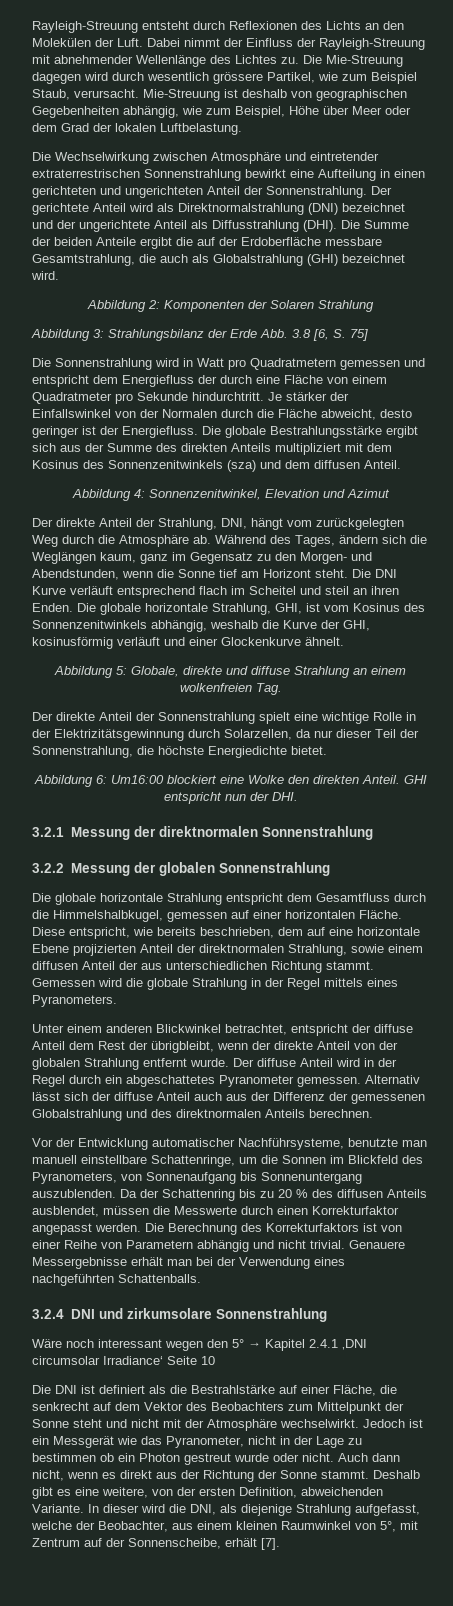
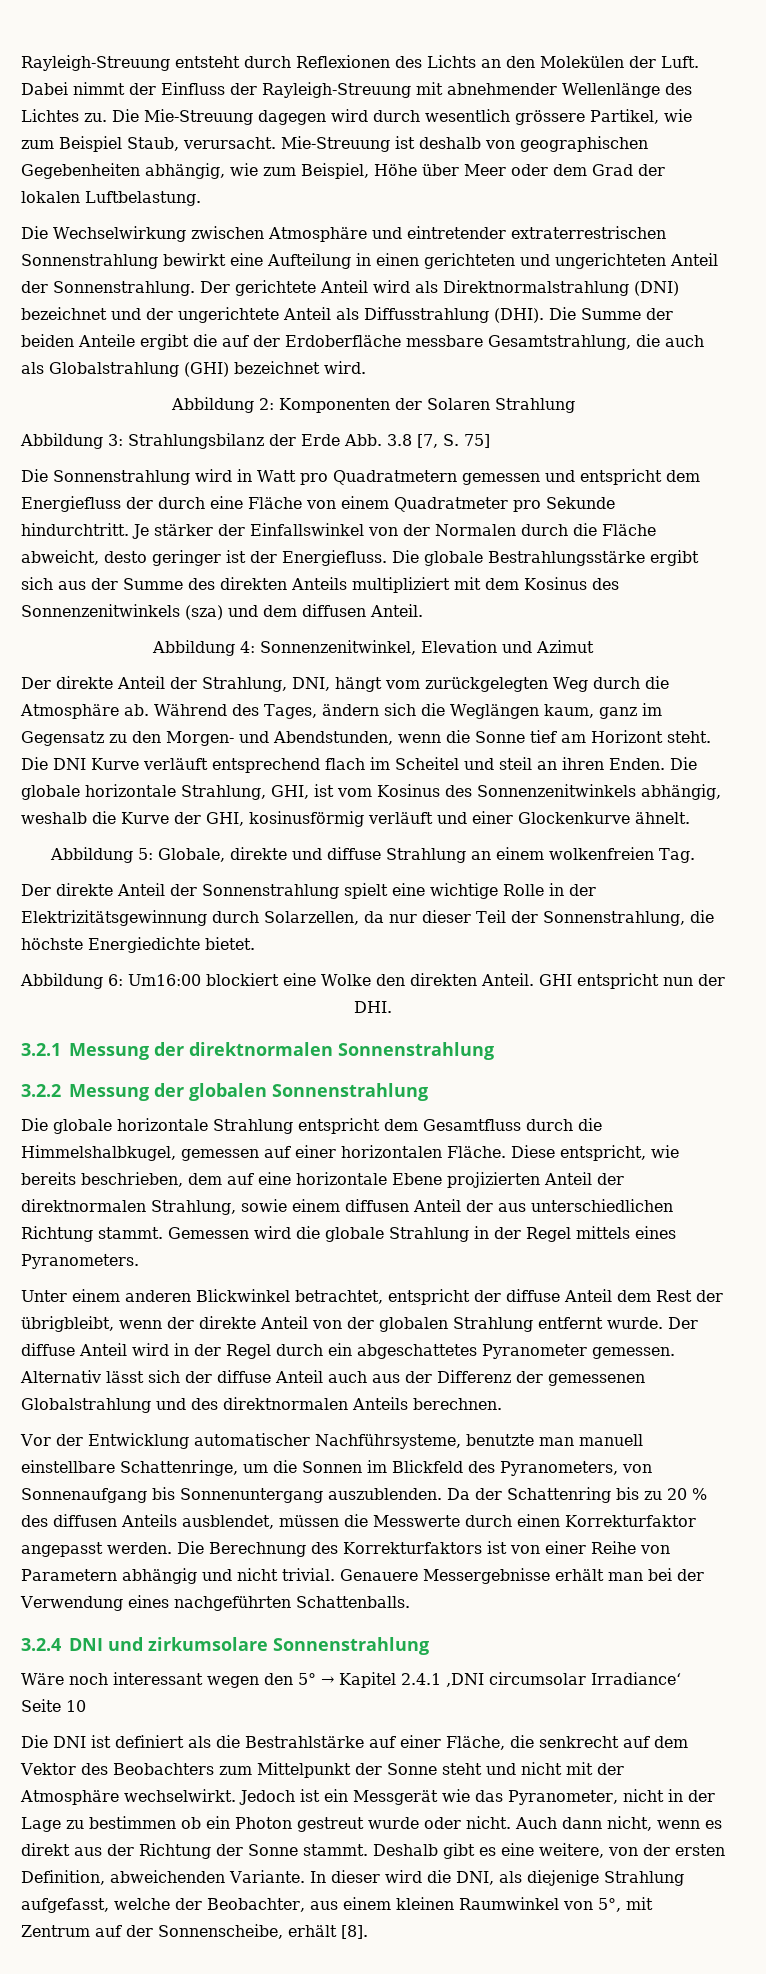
- Abbildung 3: Strahlungsbilanz der Erde Abb. 3.8 [6, S. 75]
+ Abbildung 3: Strahlungsbilanz der Erde Abb. 3.8 [7, S. 75]
- In dieser wird die DNI, als diejenige Strahlung aufgefasst, welche der Beobachter, aus einem kleinen Raumwinkel von 5°, mit Zentrum auf der Sonnenscheibe, erhält [7].
+ In dieser wird die DNI, als diejenige Strahlung aufgefasst, welche der Beobachter, aus einem kleinen Raumwinkel von 5°, mit Zentrum auf der Sonnenscheibe, erhält [8].

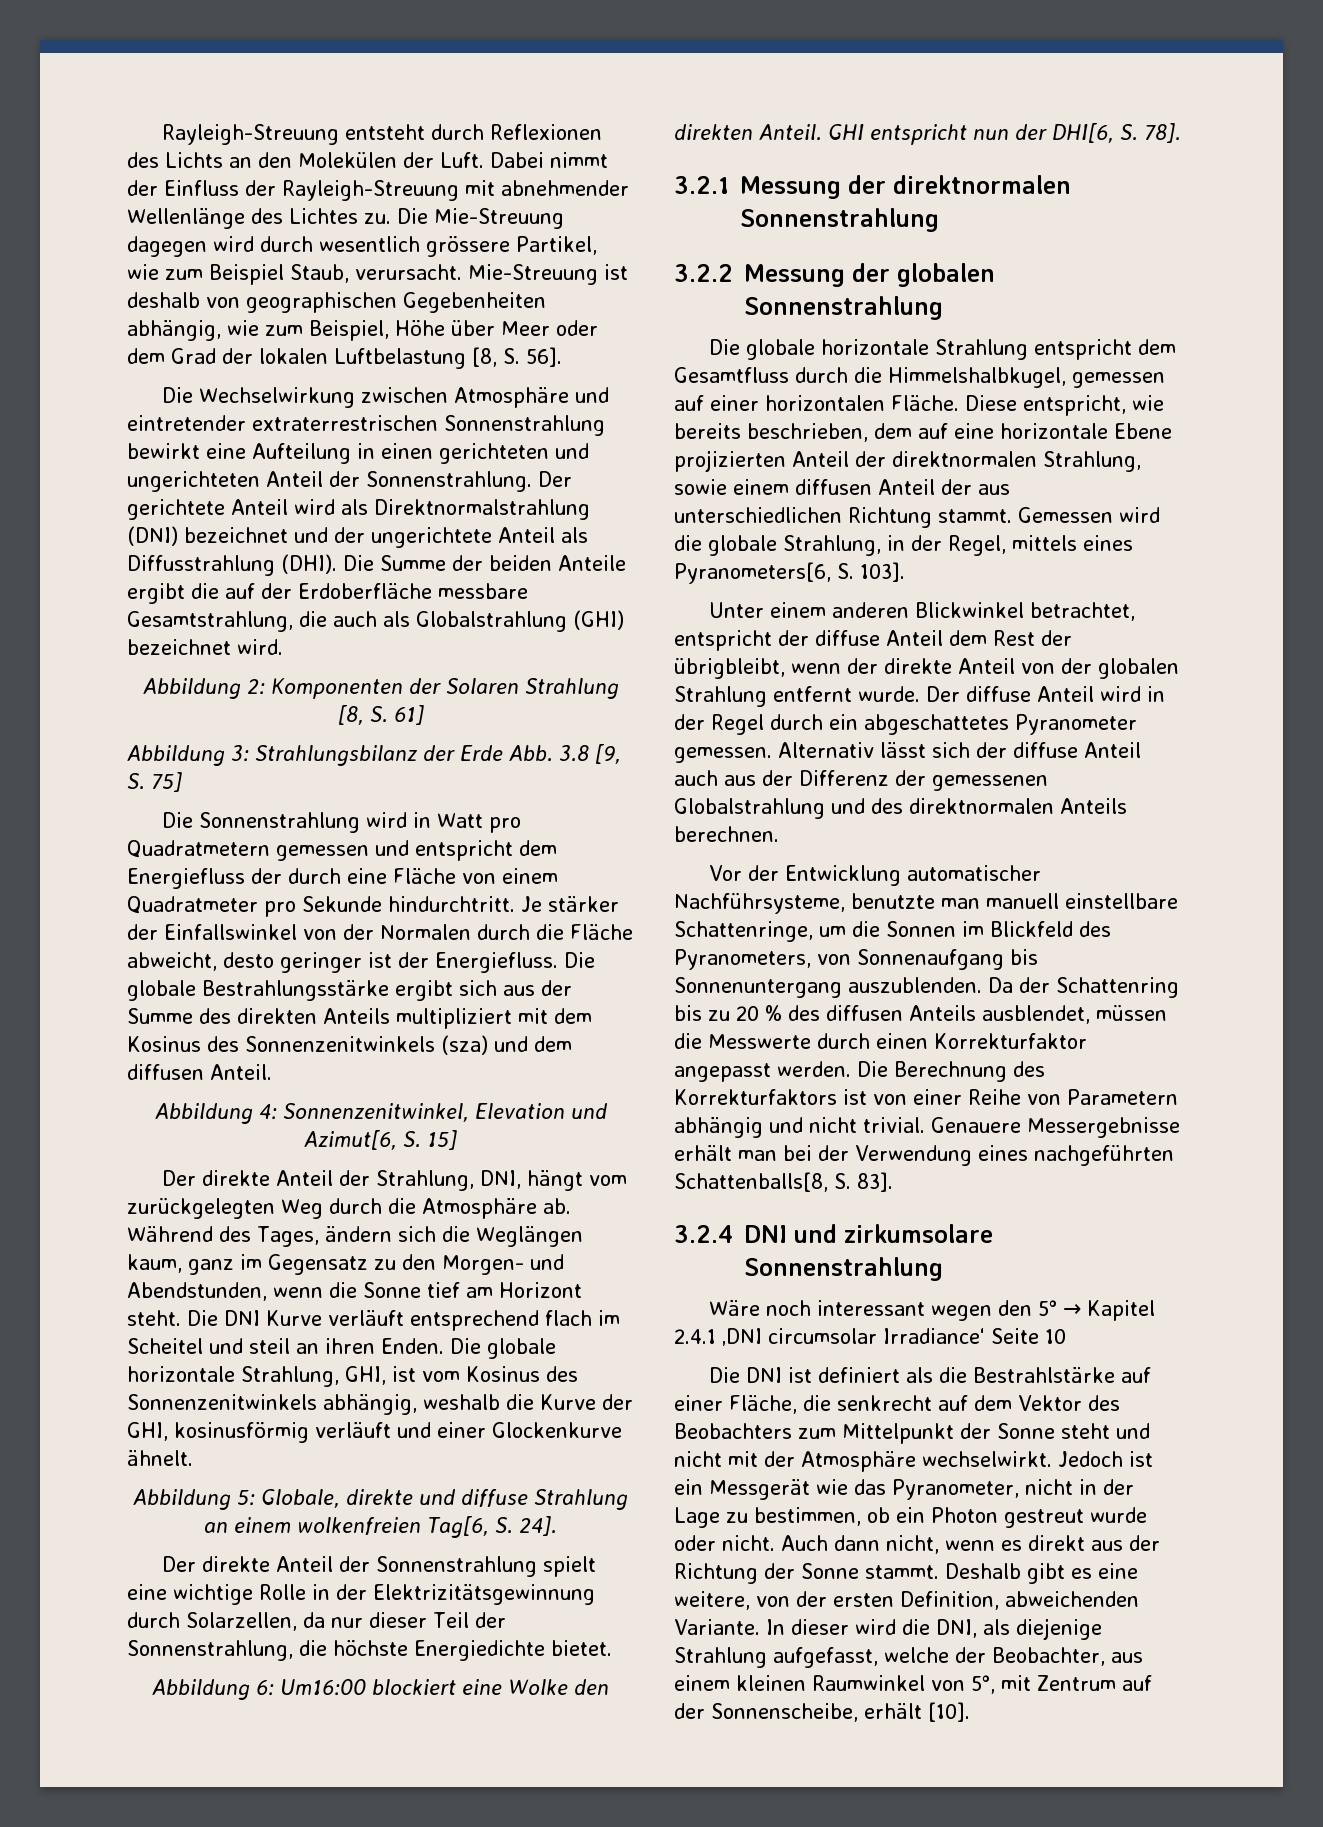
- Mie-Streuung ist deshalb von geographischen Gegebenheiten abhängig, wie zum Beispiel, Höhe über Meer oder dem Grad der lokalen Luftbelastung.
+ Mie-Streuung ist deshalb von geographischen Gegebenheiten abhängig, wie zum Beispiel, Höhe über Meer oder dem Grad der lokalen Luftbelastung [8, S. 56].
- Abbildung 2: Komponenten der Solaren Strahlung
+ Abbildung 2: Komponenten der Solaren Strahlung [8, S. 61]
- Abbildung 3: Strahlungsbilanz der Erde Abb. 3.8 [7, S. 75]
+ Abbildung 3: Strahlungsbilanz der Erde Abb. 3.8 [9, S. 75]
- Abbildung 4: Sonnenzenitwinkel, Elevation und Azimut
+ Abbildung 4: Sonnenzenitwinkel, Elevation und Azimut[6, S. 15]
- Abbildung 5: Globale, direkte und diffuse Strahlung an einem wolkenfreien Tag.
+ Abbildung 5: Globale, direkte und diffuse Strahlung an einem wolkenfreien Tag[6, S. 24].
- GHI entspricht nun der DHI.
+ GHI entspricht nun der DHI[6, S. 78].
- Gemessen wird die globale Strahlung in der Regel mittels eines Pyranometers.
+ Gemessen wird die globale Strahlung, in der Regel, mittels eines Pyranometers[6, S. 103].
- Genauere Messergebnisse erhält man bei der Verwendung eines nachgeführten Schattenballs.
+ Genauere Messergebnisse erhält man bei der Verwendung eines nachgeführten Schattenballs[8, S. 83].
- Jedoch ist ein Messgerät wie das Pyranometer, nicht in der Lage zu bestimmen ob ein Photon gestreut wurde oder nicht.
+ Jedoch ist ein Messgerät wie das Pyranometer, nicht in der Lage zu bestimmen, ob ein Photon gestreut wurde oder nicht.
- In dieser wird die DNI, als diejenige Strahlung aufgefasst, welche der Beobachter, aus einem kleinen Raumwinkel von 5°, mit Zentrum auf der Sonnenscheibe, erhält [8].
+ In dieser wird die DNI, als diejenige Strahlung aufgefasst, welche der Beobachter, aus einem kleinen Raumwinkel von 5°, mit Zentrum auf der Sonnenscheibe, erhält [10].

